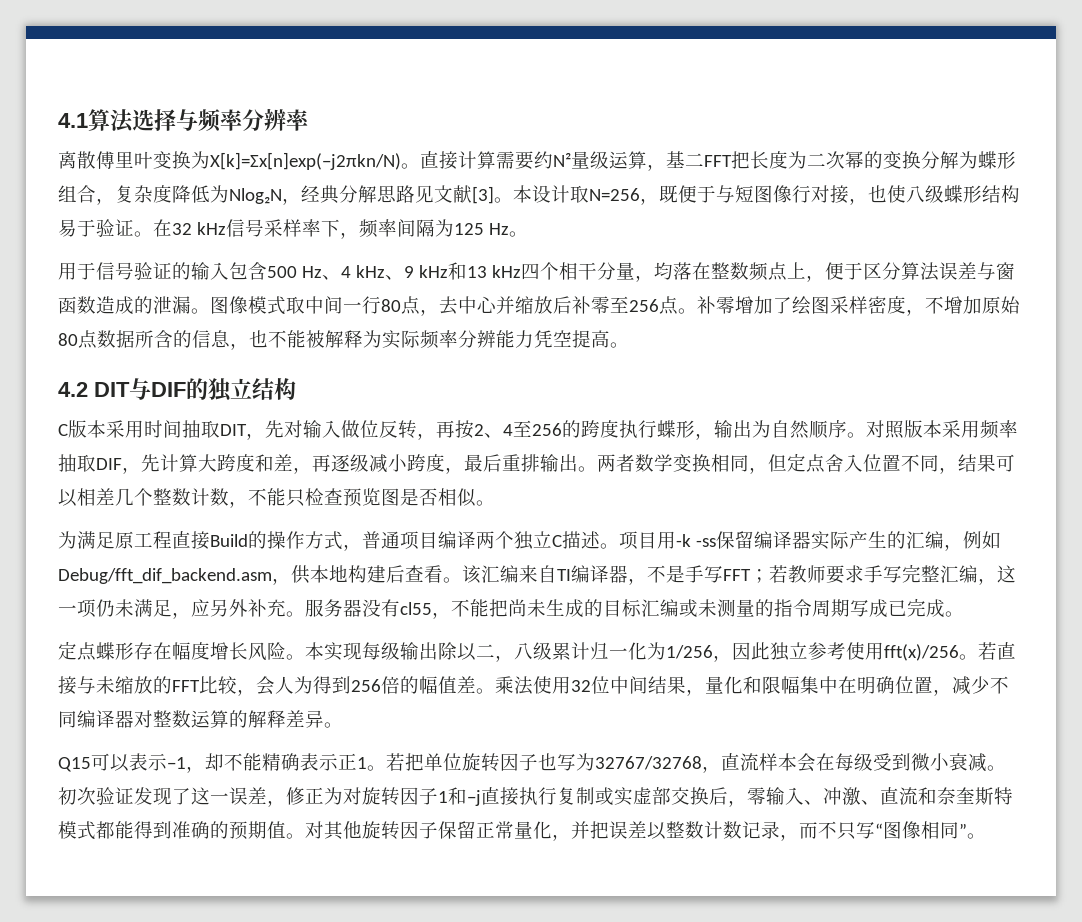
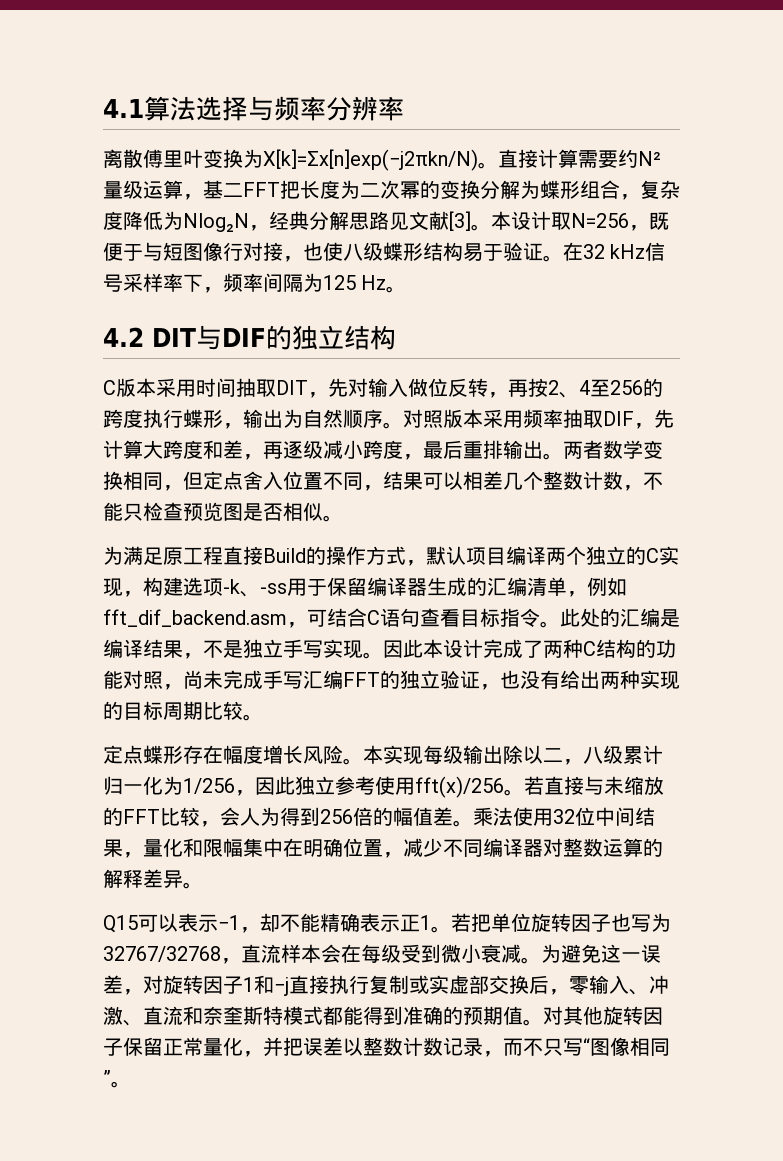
- 用于信号验证的输入包含500 Hz、4 kHz、9 kHz和13 kHz四个相干分量，均落在整数频点上，便于区分算法误差与窗函数造成的泄漏。图像模式取中间一行80点，去中心并缩放后补零至256点。补零增加了绘图采样密度，不增加原始80点数据所含的信息，也不能被解释为实际频率分辨能力凭空提高。
- 为满足原工程直接Build的操作方式，普通项目编译两个独立C描述。项目用-k -ss保留编译器实际产生的汇编，例如Debug/fft_dif_backend.asm，供本地构建后查看。该汇编来自TI编译器，不是手写FFT；若教师要求手写完整汇编，这一项仍未满足，应另外补充。服务器没有cl55，不能把尚未生成的目标汇编或未测量的指令周期写成已完成。
+ 为满足原工程直接Build的操作方式，默认项目编译两个独立的C实现，构建选项-k、-ss用于保留编译器生成的汇编清单，例如fft_dif_backend.asm，可结合C语句查看目标指令。此处的汇编是编译结果，不是独立手写实现。因此本设计完成了两种C结构的功能对照，尚未完成手写汇编FFT的独立验证，也没有给出两种实现的目标周期比较。
- 初次验证发现了这一误差，修正为对旋转因子1和−j直接执行复制或实虚部交换后，零输入、冲激、直流和奈奎斯特模式都能得到准确的预期值。
+ 为避免这一误差，对旋转因子1和−j直接执行复制或实虚部交换后，零输入、冲激、直流和奈奎斯特模式都能得到准确的预期值。

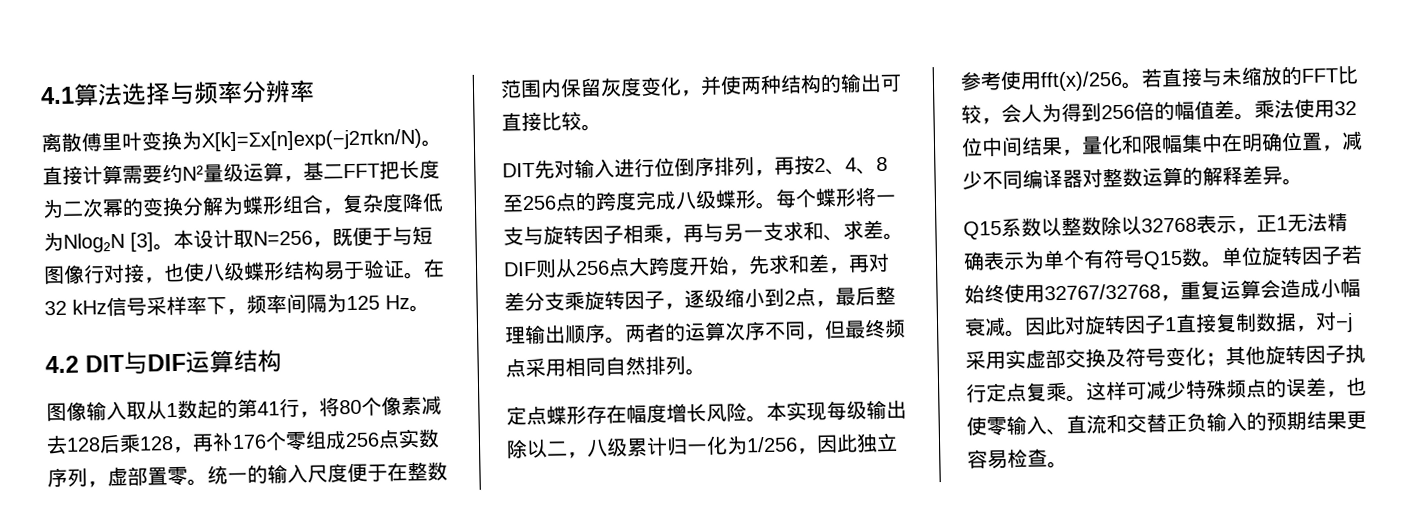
- 直接计算需要约N²量级运算，基二FFT把长度为二次幂的变换分解为蝶形组合，复杂度降低为Nlog₂N，经典分解思路见文献[3]。
+ 直接计算需要约N²量级运算，基二FFT把长度为二次幂的变换分解为蝶形组合，复杂度降低为Nlog₂N [3]。
- 4.2 DIT与DIF的独立结构
+ 4.2 DIT与DIF运算结构
- C版本采用时间抽取DIT，先对输入做位反转，再按2、4至256的跨度执行蝶形，输出为自然顺序。对照版本采用频率抽取DIF，先计算大跨度和差，再逐级减小跨度，最后重排输出。两者数学变换相同，但定点舍入位置不同，结果可以相差几个整数计数，不能只检查预览图是否相似。
- 为满足原工程直接Build的操作方式，默认项目编译两个独立的C实现，构建选项-k、-ss用于保留编译器生成的汇编清单，例如fft_dif_backend.asm，可结合C语句查看目标指令。此处的汇编是编译结果，不是独立手写实现。因此本设计完成了两种C结构的功能对照，尚未完成手写汇编FFT的独立验证，也没有给出两种实现的目标周期比较。
+ 图像输入取从1数起的第41行，将80个像素减去128后乘128，再补176个零组成256点实数序列，虚部置零。统一的输入尺度便于在整数范围内保留灰度变化，并使两种结构的输出可直接比较。
+ DIT先对输入进行位倒序排列，再按2、4、8至256点的跨度完成八级蝶形。每个蝶形将一支与旋转因子相乘，再与另一支求和、求差。DIF则从256点大跨度开始，先求和差，再对差分支乘旋转因子，逐级缩小到2点，最后整理输出顺序。两者的运算次序不同，但最终频点采用相同自然排列。
- Q15可以表示−1，却不能精确表示正1。若把单位旋转因子也写为32767/32768，直流样本会在每级受到微小衰减。为避免这一误差，对旋转因子1和−j直接执行复制或实虚部交换后，零输入、冲激、直流和奈奎斯特模式都能得到准确的预期值。对其他旋转因子保留正常量化，并把误差以整数计数记录，而不只写“图像相同”。
+ Q15系数以整数除以32768表示，正1无法精确表示为单个有符号Q15数。单位旋转因子若始终使用32767/32768，重复运算会造成小幅衰减。因此对旋转因子1直接复制数据，对−j采用实虚部交换及符号变化；其他旋转因子执行定点复乘。这样可减少特殊频点的误差，也使零输入、直流和交替正负输入的预期结果更容易检查。

